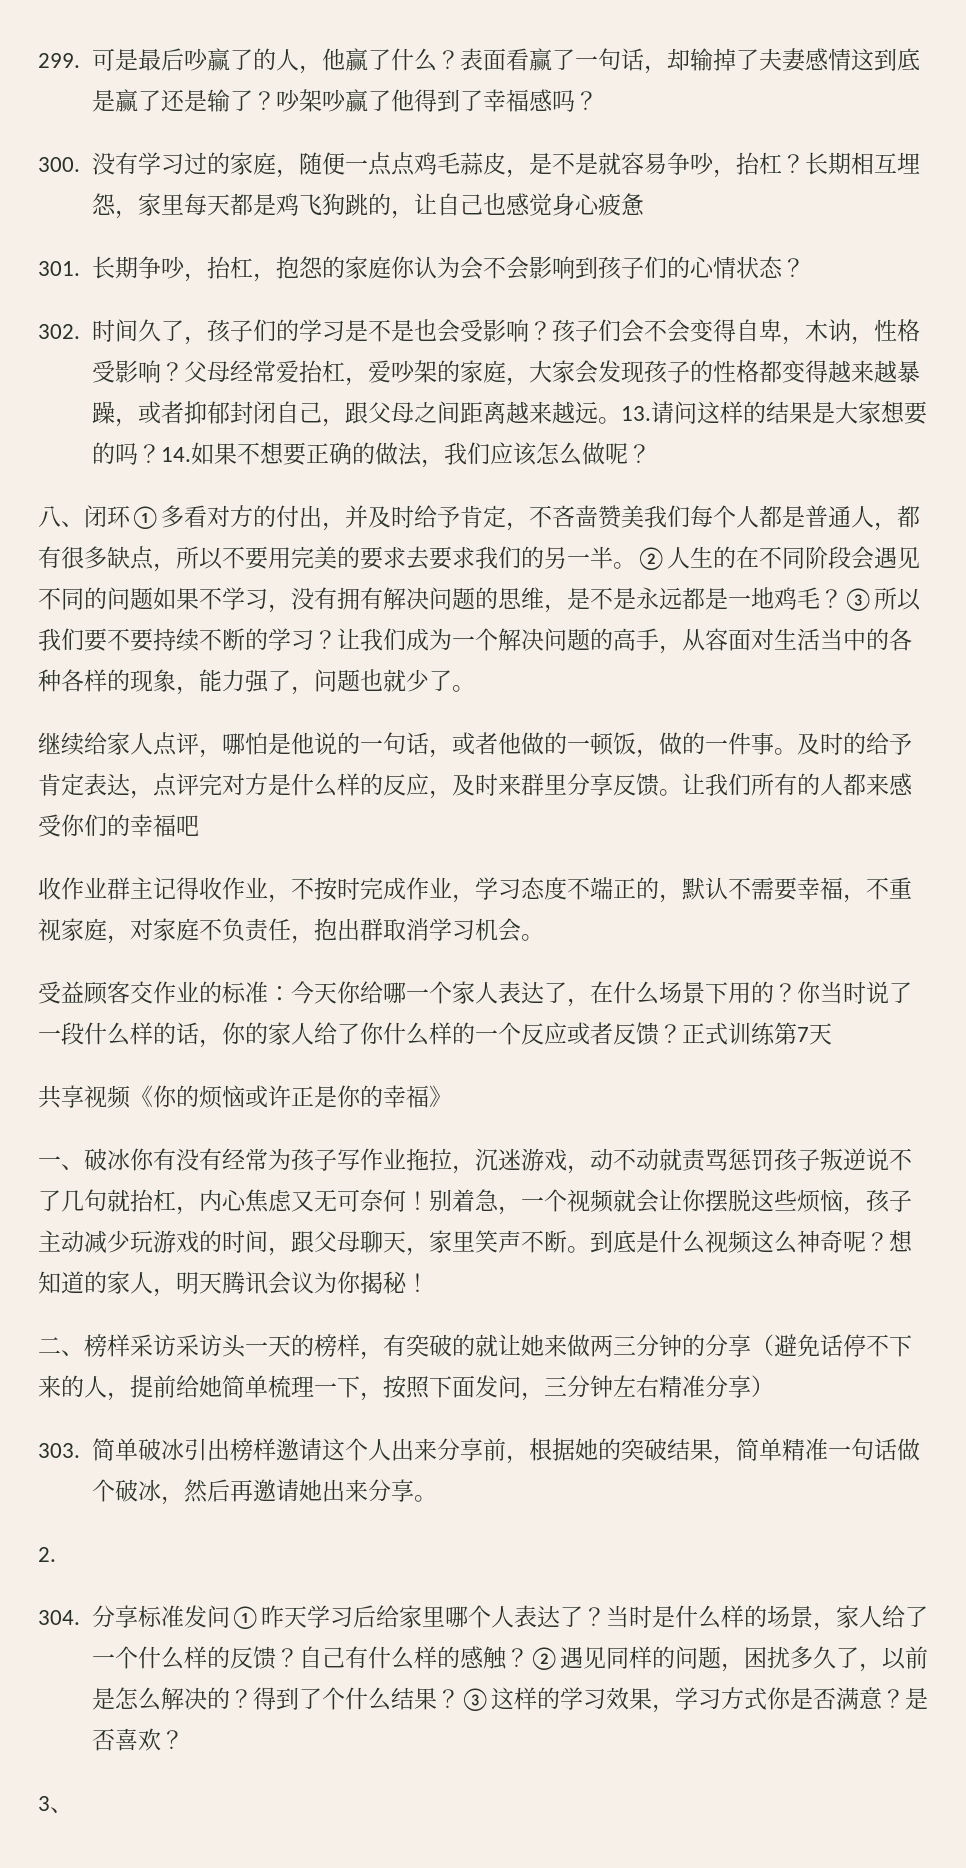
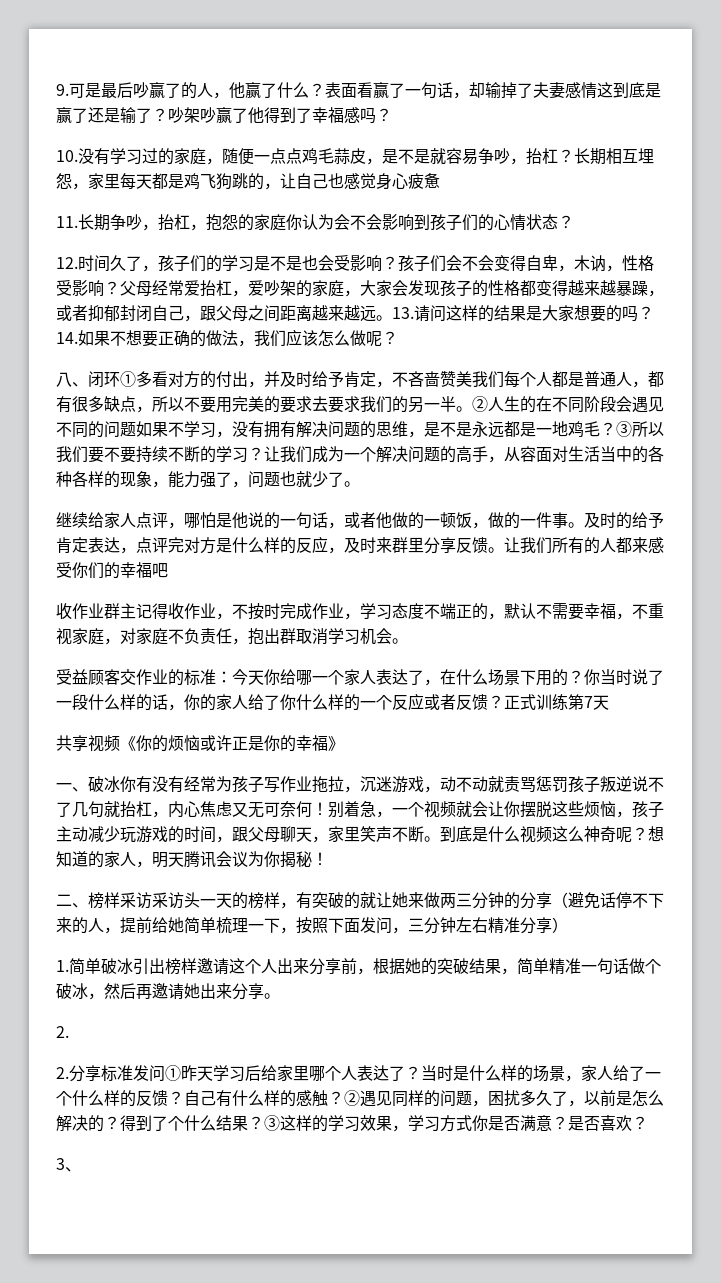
- 299.可是最后吵赢了的人，他赢了什么？
+ 9.可是最后吵赢了的人，他赢了什么？
- 300.没有学习过的家庭，随便一点点鸡毛蒜皮，是不是就容易争吵，抬杠？
+ 10.没有学习过的家庭，随便一点点鸡毛蒜皮，是不是就容易争吵，抬杠？
- 301.长期争吵，抬杠，抱怨的家庭你认为会不会影响到孩子们的心情状态？
+ 11.长期争吵，抬杠，抱怨的家庭你认为会不会影响到孩子们的心情状态？
- 302.时间久了，孩子们的学习是不是也会受影响？
+ 12.时间久了，孩子们的学习是不是也会受影响？
- 303.简单破冰引出榜样邀请这个人出来分享前，根据她的突破结果，简单精准一句话做个破冰，然后再邀请她出来分享。
+ 1.简单破冰引出榜样邀请这个人出来分享前，根据她的突破结果，简单精准一句话做个破冰，然后再邀请她出来分享。
- 304.分享标准发问①昨天学习后给家里哪个人表达了？
+ 2.分享标准发问①昨天学习后给家里哪个人表达了？

